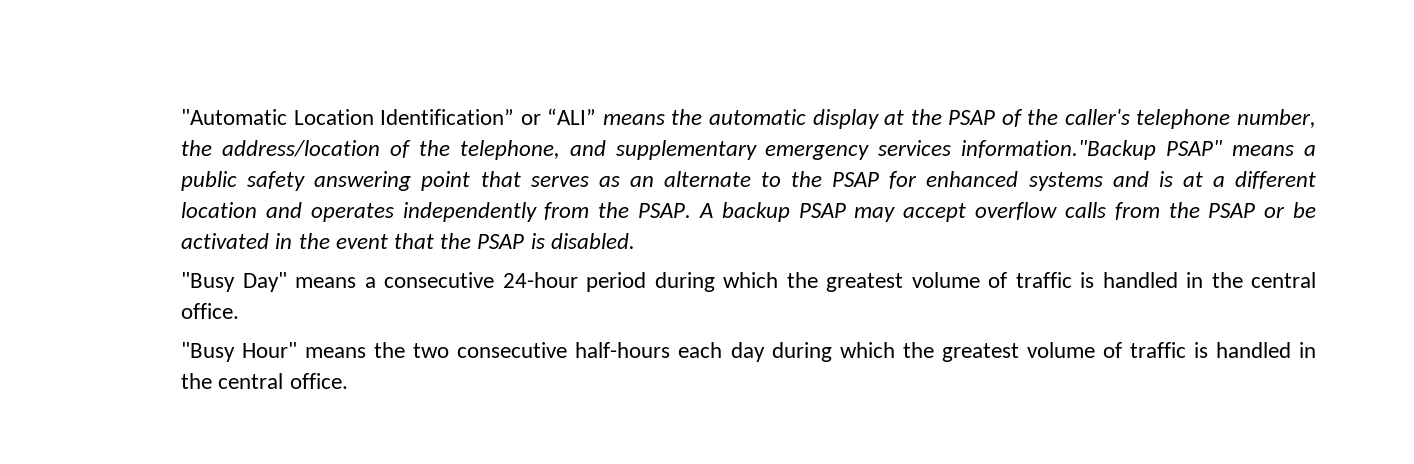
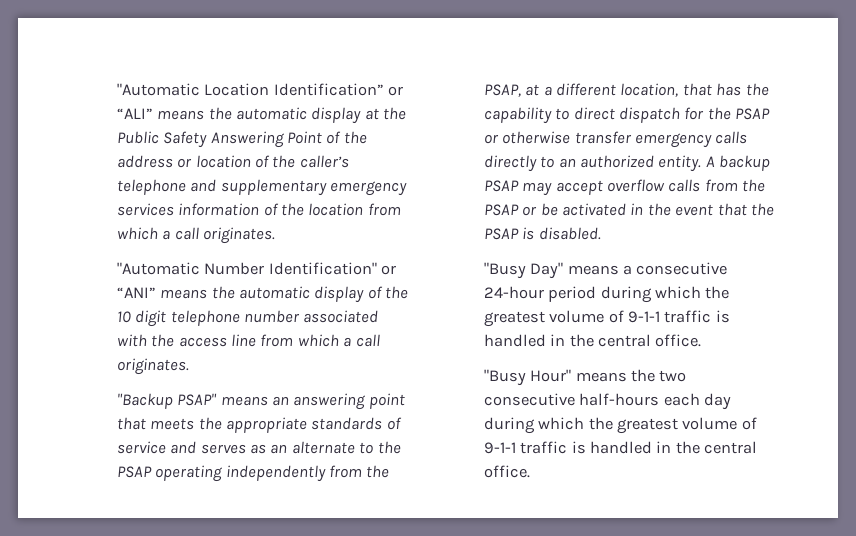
- "Automatic Location Identification” or “ALI” means the automatic display at the PSAP of the caller's telephone number, the address/location of the telephone, and supplementary emergency services information."Backup PSAP" means a public safety answering point that serves as an alternate to the PSAP for enhanced systems and is at a different location and operates independently from the PSAP.
+ "Automatic Location Identification” or “ALI” means the automatic display at the Public Safety Answering Point of the address or location of the caller’s telephone and supplementary emergency services information of the location from which a call originates.
+ "Automatic Number Identification" or “ANI” means the automatic display of the 10 digit telephone number associated with the access line from which a call originates.
+ "Backup PSAP" means an answering point that meets the appropriate standards of service and serves as an alternate to the PSAP operating independently from the PSAP, at a different location, that has the capability to direct dispatch for the PSAP or otherwise transfer emergency calls directly to an authorized entity.
- "Busy Day" means a consecutive 24-hour period during which the greatest volume of traffic is handled in the central office.
+ "Busy Day" means a consecutive 24-hour period during which the greatest volume of 9-1-1 traffic is handled in the central office.
- "Busy Hour" means the two consecutive half-hours each day during which the greatest volume of traffic is handled in the central office.
+ "Busy Hour" means the two consecutive half-hours each day during which the greatest volume of 9-1-1 traffic is handled in the central office.

